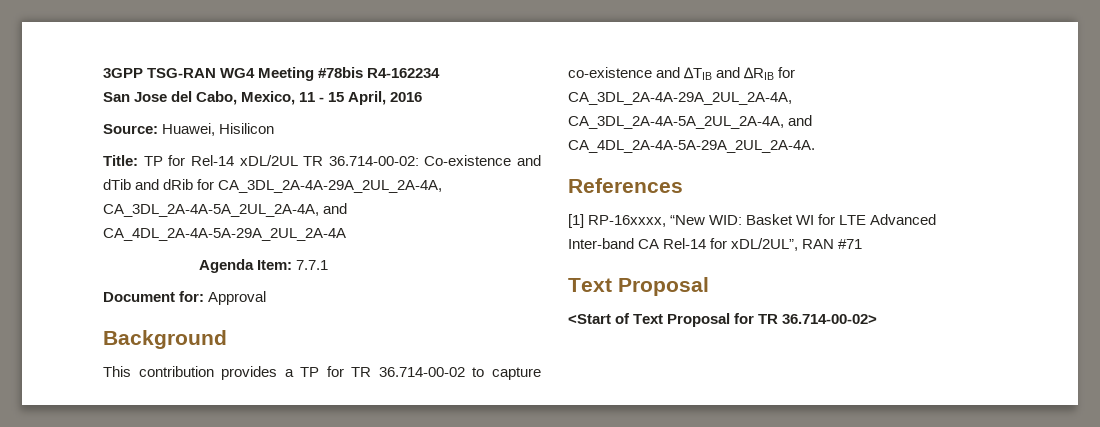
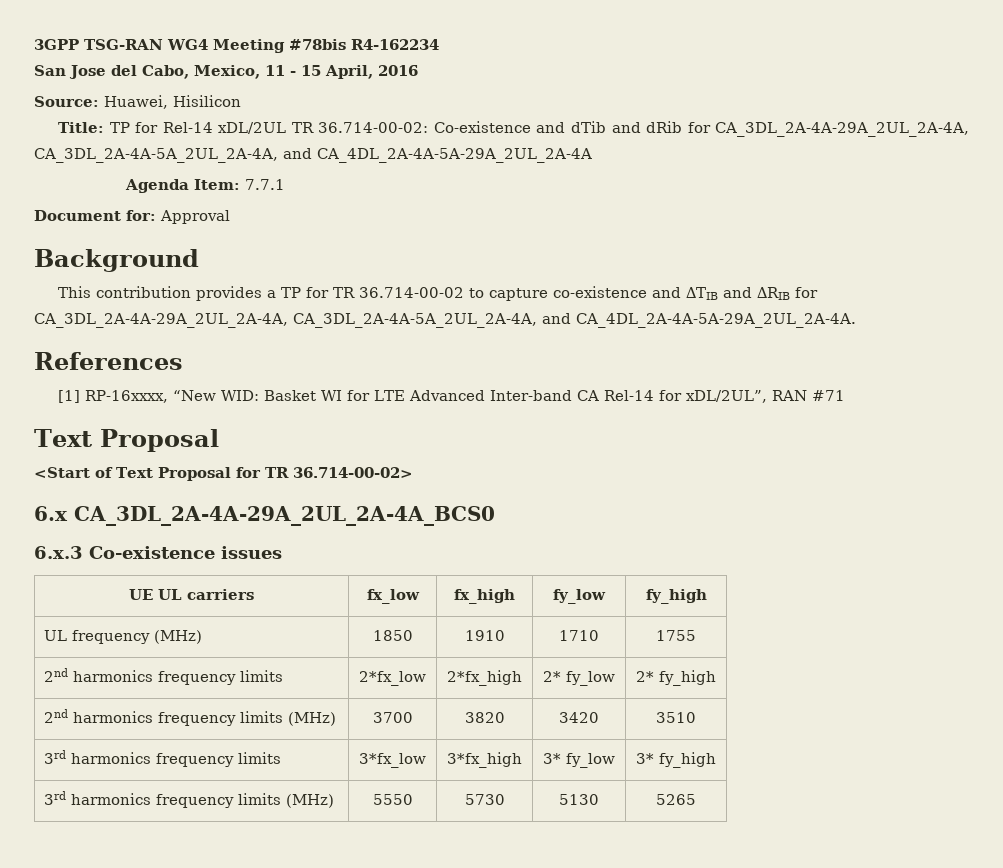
+ 6.x CA_3DL_2A-4A-29A_2UL_2A-4A_BCS0
+ 6.x.3 Co-existence issues
+ UE UL carriers | fx_low | fx_high | fy_low | fy_high
+ UL frequency (MHz) | 1850 | 1910 | 1710 | 1755
+ 2nd harmonics frequency limits | 2*fx_low | 2*fx_high | 2* fy_low | 2* fy_high
+ 2nd harmonics frequency limits (MHz) | 3700 | 3820 | 3420 | 3510
+ 3rd harmonics frequency limits | 3*fx_low | 3*fx_high | 3* fy_low | 3* fy_high
+ 3rd harmonics frequency limits (MHz) | 5550 | 5730 | 5130 | 5265

